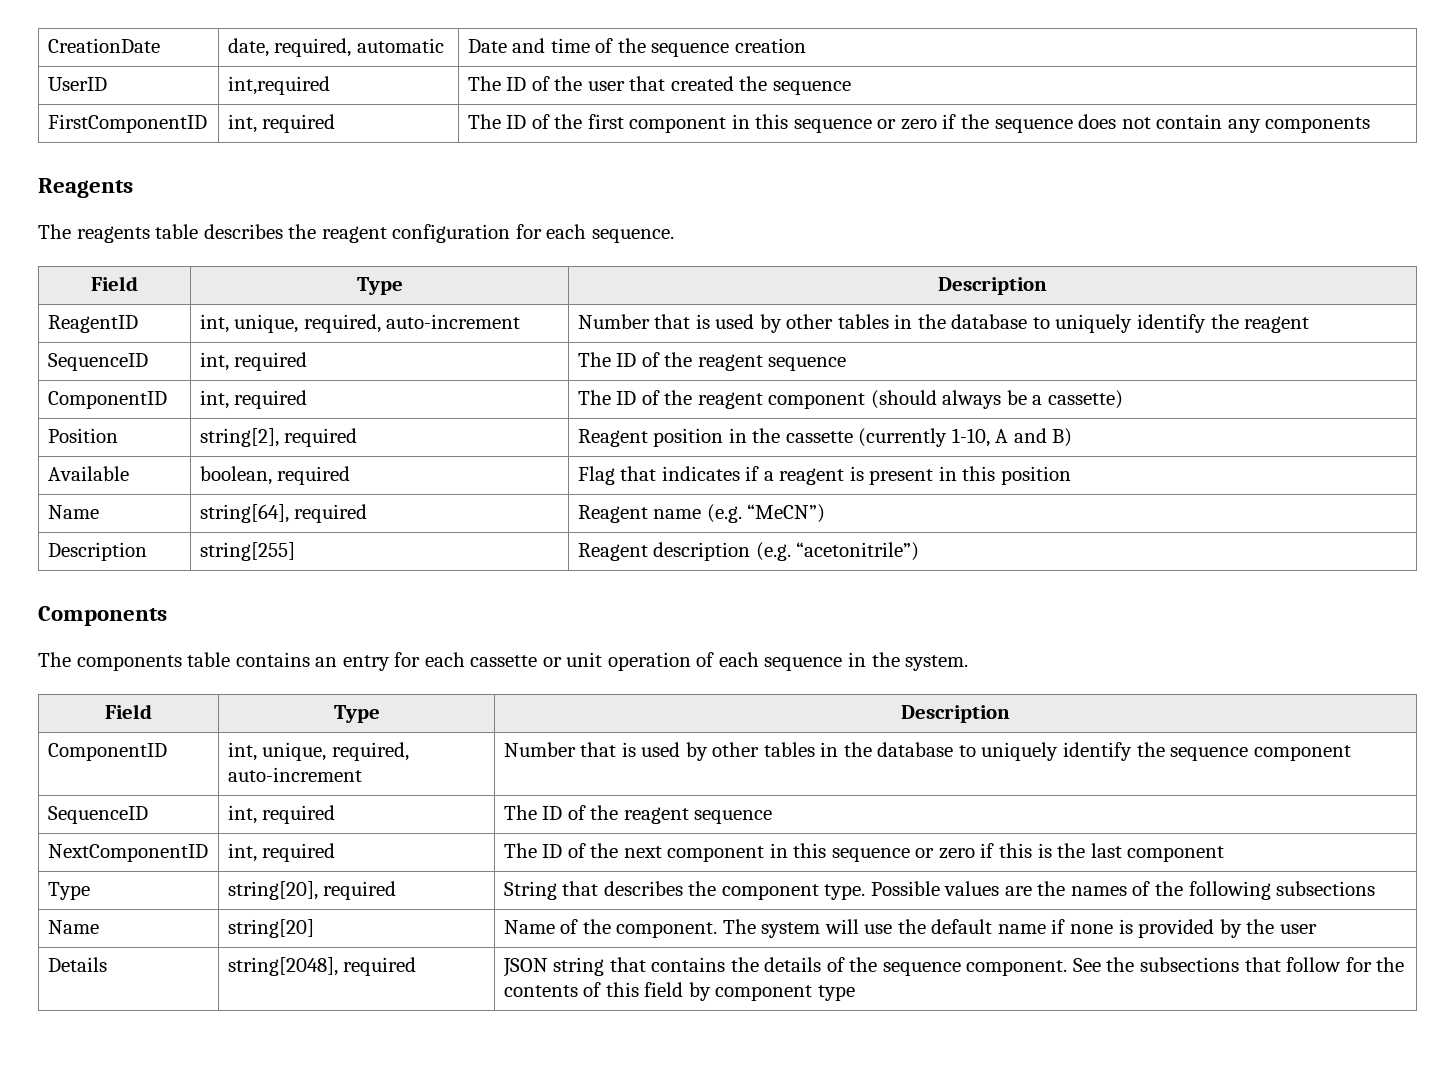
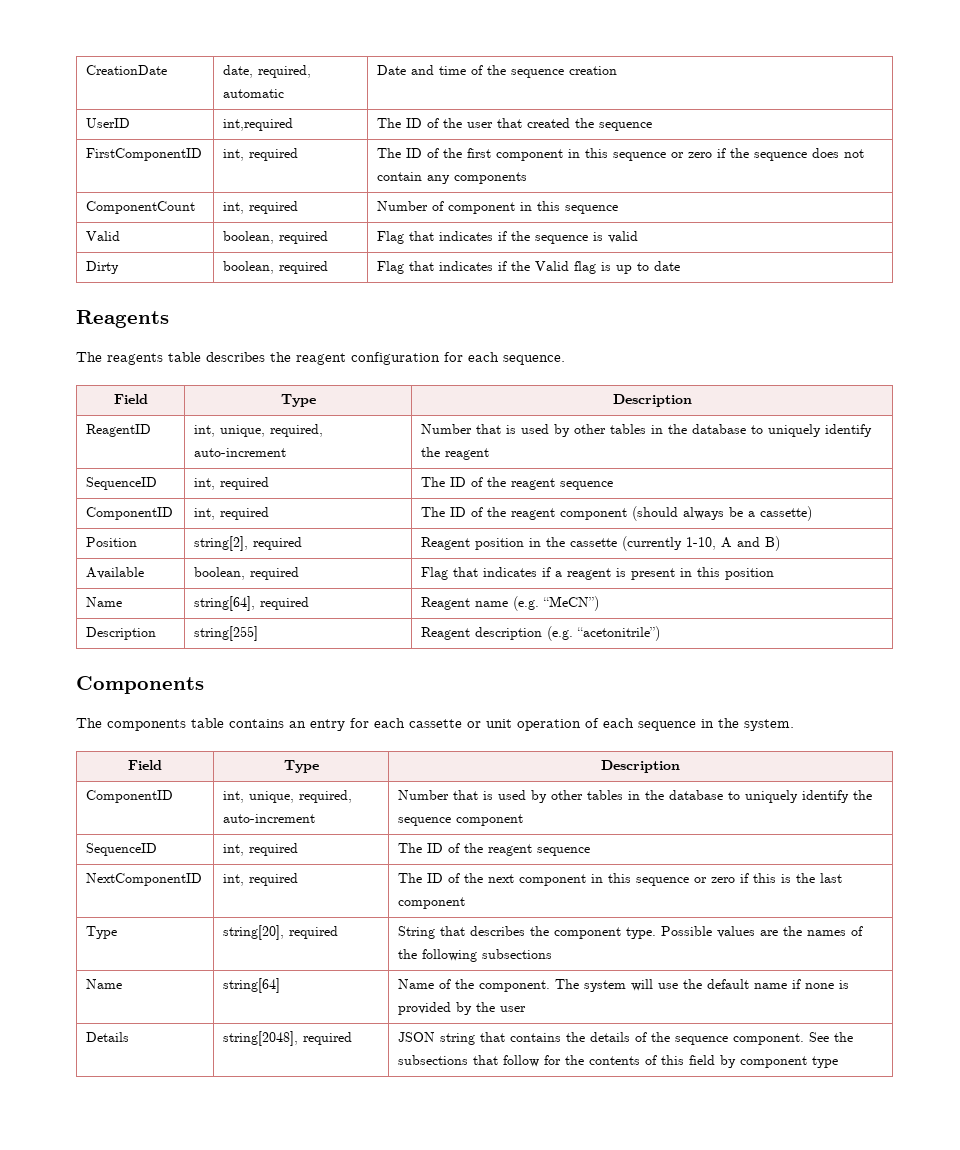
+ ComponentCount | int, required | Number of component in this sequence
+ Valid | boolean, required | Flag that indicates if the sequence is valid
+ Dirty | boolean, required | Flag that indicates if the Valid flag is up to date
- Name | string[20] | Name of the component. The system will use the default name if none is provided by the user
+ Name | string[64] | Name of the component. The system will use the default name if none is provided by the user

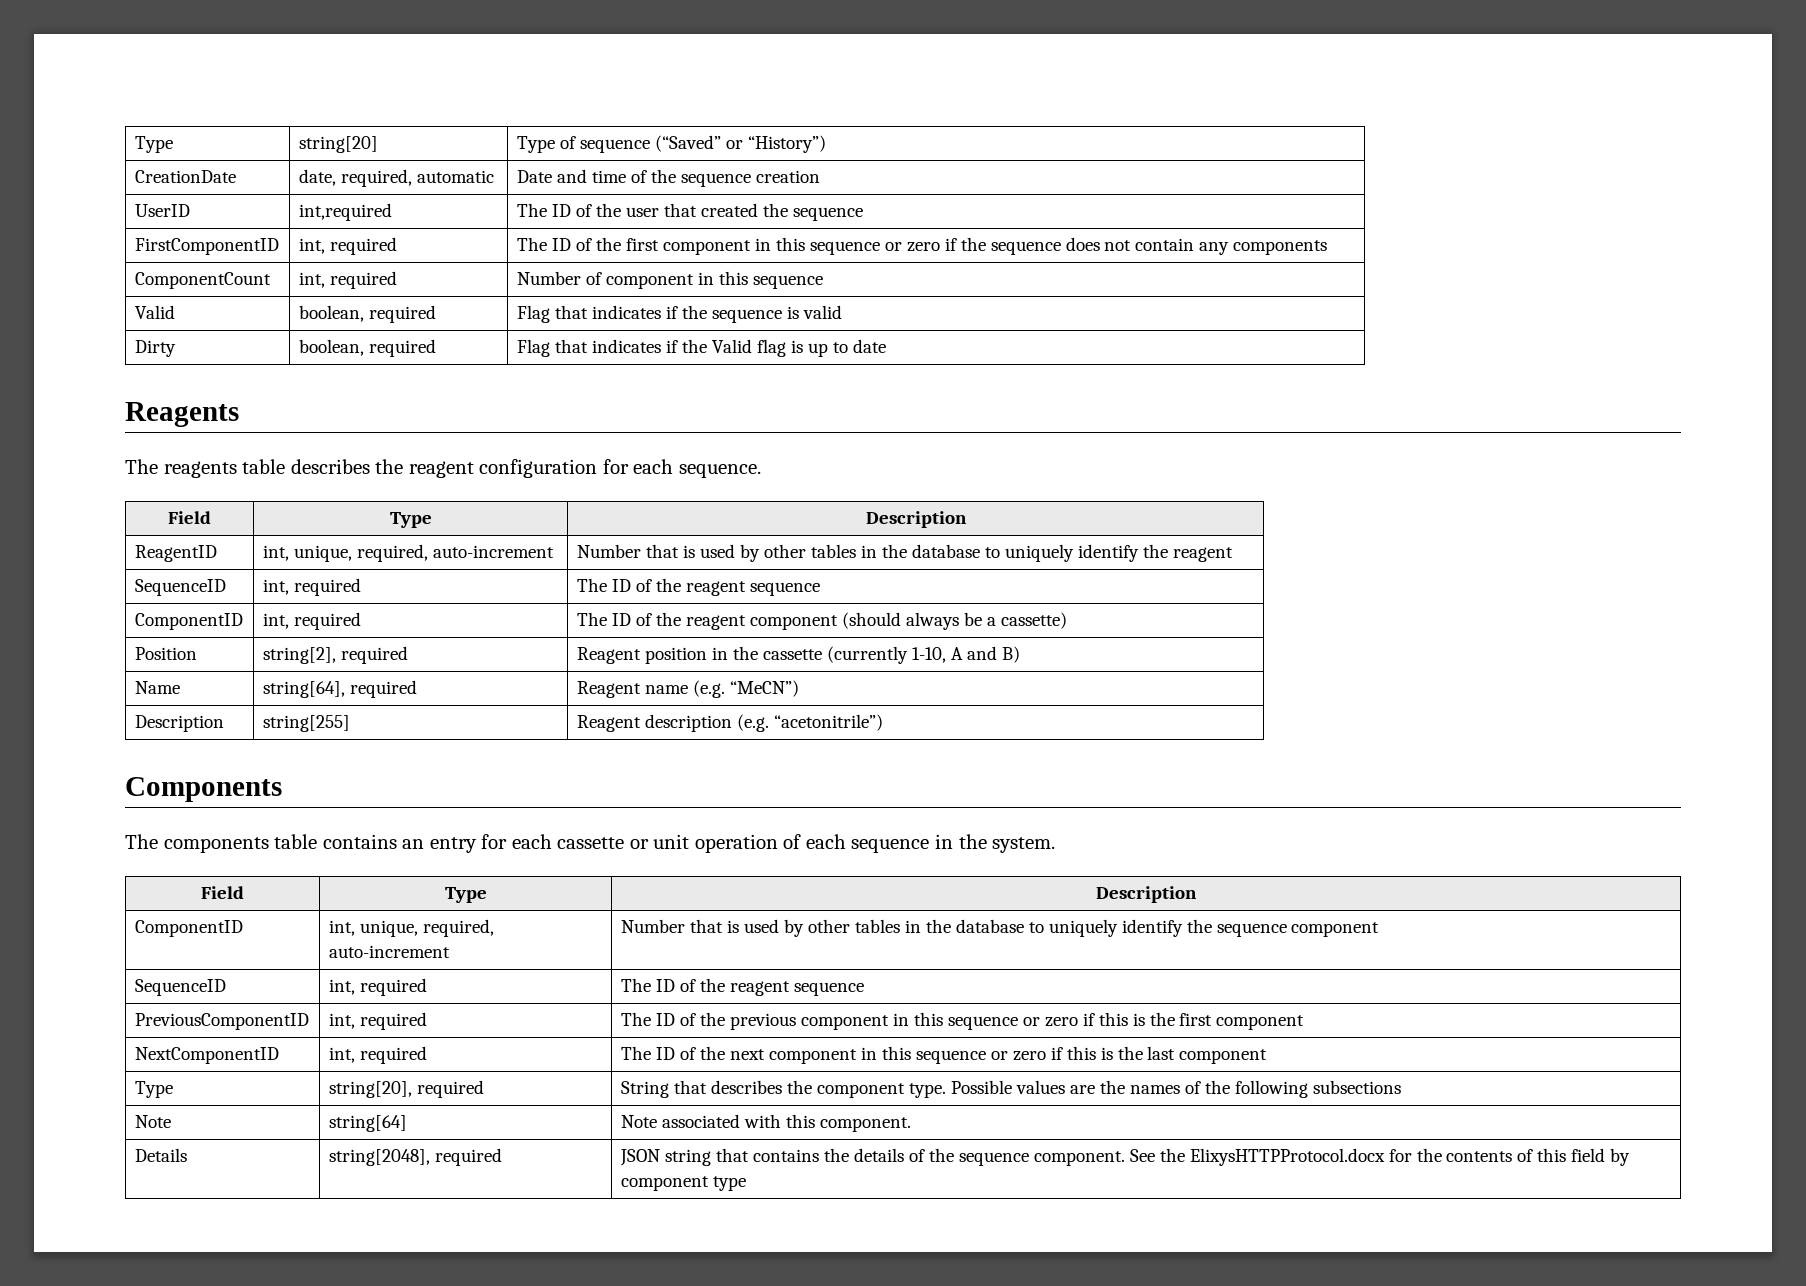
+ Type | string[20] | Type of sequence (“Saved” or “History”)
- Available | boolean, required | Flag that indicates if a reagent is present in this position
+ PreviousComponentID | int, required | The ID of the previous component in this sequence or zero if this is the first component
- Name | string[64] | Name of the component. The system will use the default name if none is provided by the user
+ Note | string[64] | Note associated with this component.
- Details | string[2048], required | JSON string that contains the details of the sequence component. See the subsections that follow for the contents of this field by component type
+ Details | string[2048], required | JSON string that contains the details of the sequence component. See the ElixysHTTPProtocol.docx for the contents of this field by component type

